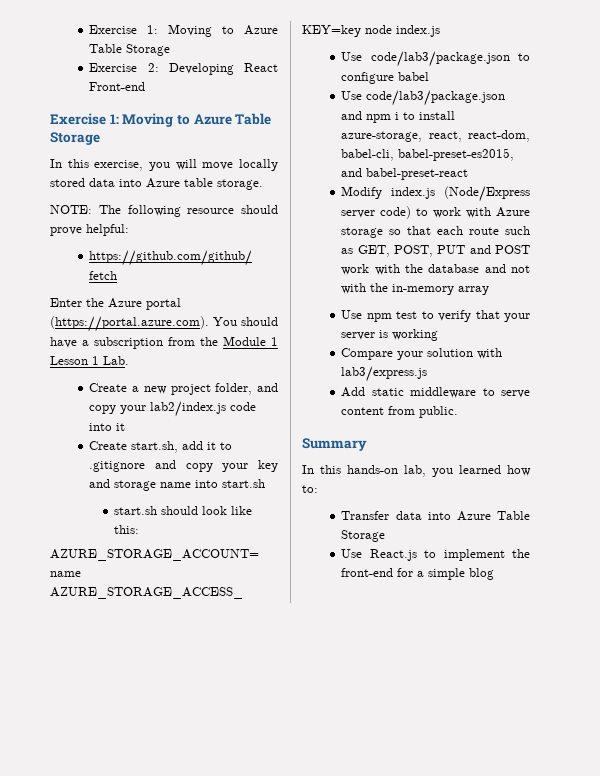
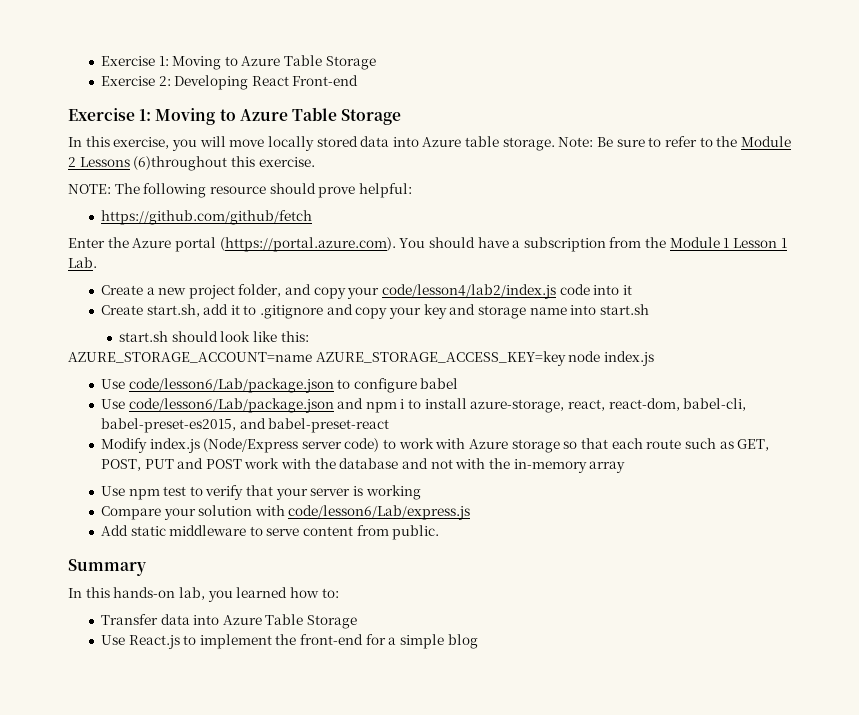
+ Note: Be sure to refer to the Module 2 Lessons (6)throughout this exercise.
- Create a new project folder, and copy your lab2/index.js code into it
+ Create a new project folder, and copy your code/lesson4/lab2/index.js code into it
- Use code/lab3/package.json to configure babel
+ Use code/lesson6/Lab/package.json to configure babel
- Use code/lab3/package.json and npm i to install azure-storage, react, react-dom, babel-cli, babel-preset-es2015, and babel-preset-react
+ Use code/lesson6/Lab/package.json and npm i to install azure-storage, react, react-dom, babel-cli, babel-preset-es2015, and babel-preset-react
- Compare your solution with lab3/express.js
+ Compare your solution with code/lesson6/Lab/express.js

